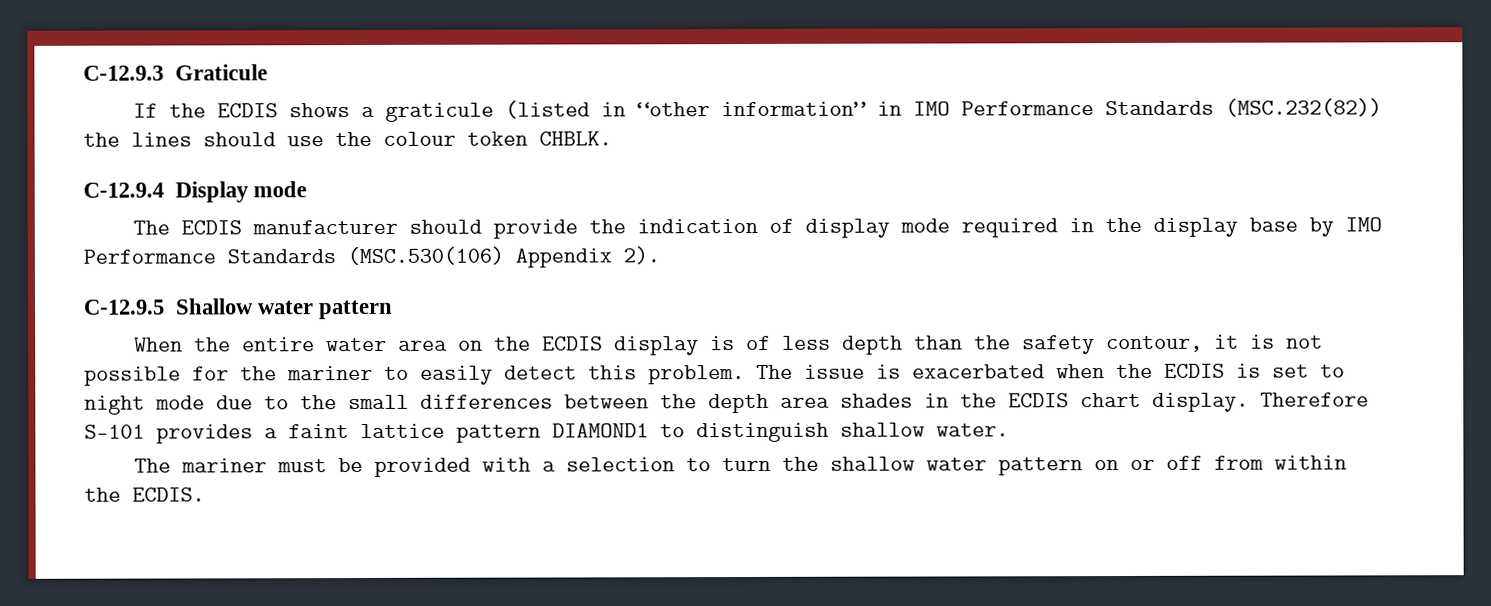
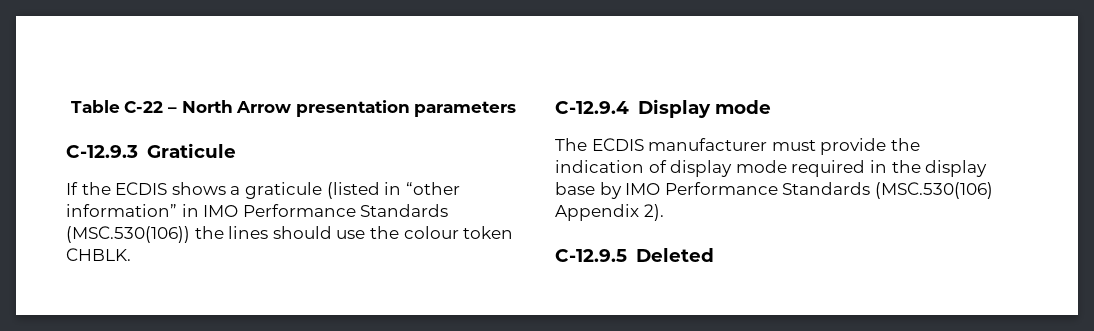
+ Table C-22 – North Arrow presentation parameters
- If the ECDIS shows a graticule (listed in “other information” in IMO Performance Standards (MSC.232(82)) the lines should use the colour token CHBLK.
+ If the ECDIS shows a graticule (listed in “other information” in IMO Performance Standards (MSC.530(106)) the lines should use the colour token CHBLK.
- The ECDIS manufacturer should provide the indication of display mode required in the display base by IMO Performance Standards (MSC.530(106) Appendix 2).
+ The ECDIS manufacturer must provide the indication of display mode required in the display base by IMO Performance Standards (MSC.530(106) Appendix 2).
- C-12.9.5 Shallow water pattern
- When the entire water area on the ECDIS display is of less depth than the safety contour, it is not possible for the mariner to easily detect this problem. The issue is exacerbated when the ECDIS is set to night mode due to the small differences between the depth area shades in the ECDIS chart display. Therefore S-101 provides a faint lattice pattern DIAMOND1 to distinguish shallow water.
- The mariner must be provided with a selection to turn the shallow water pattern on or off from within the ECDIS.
+ C-12.9.5 Deleted

